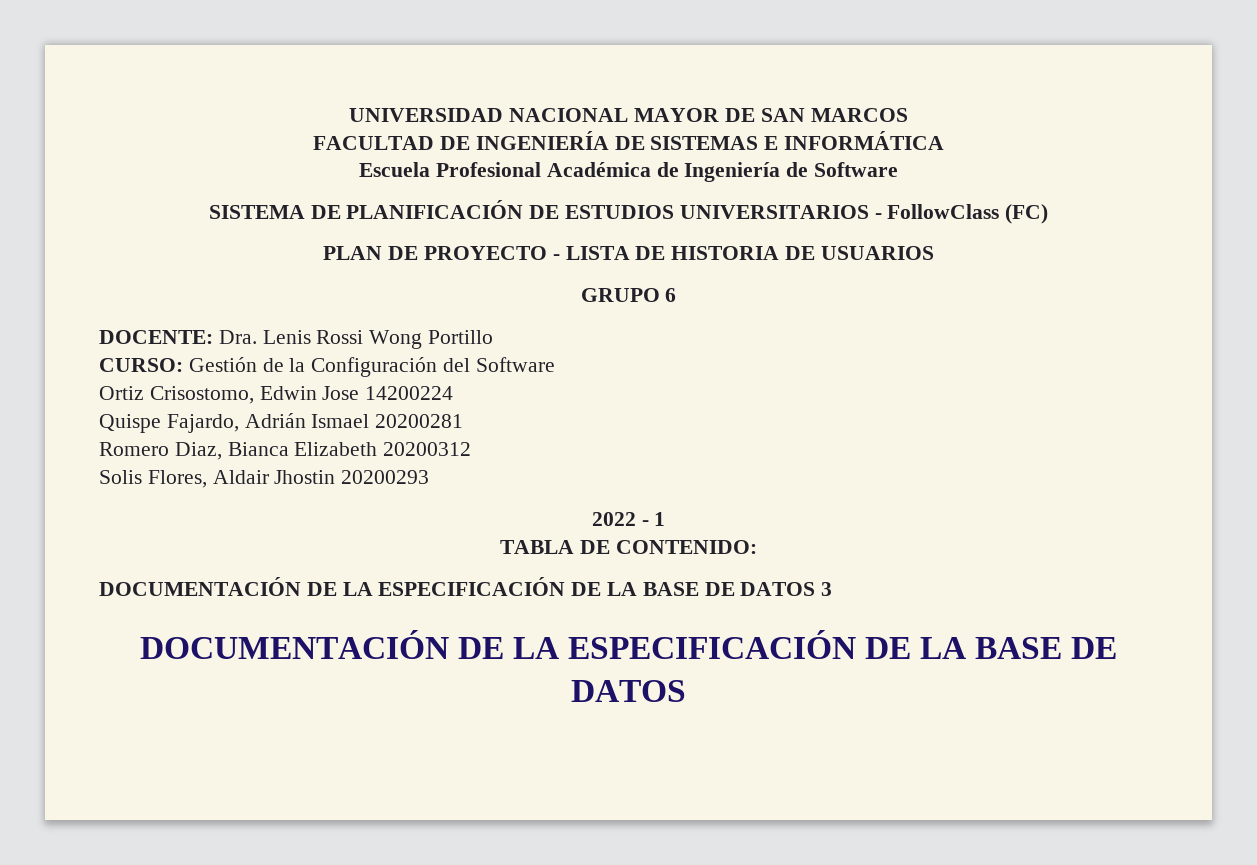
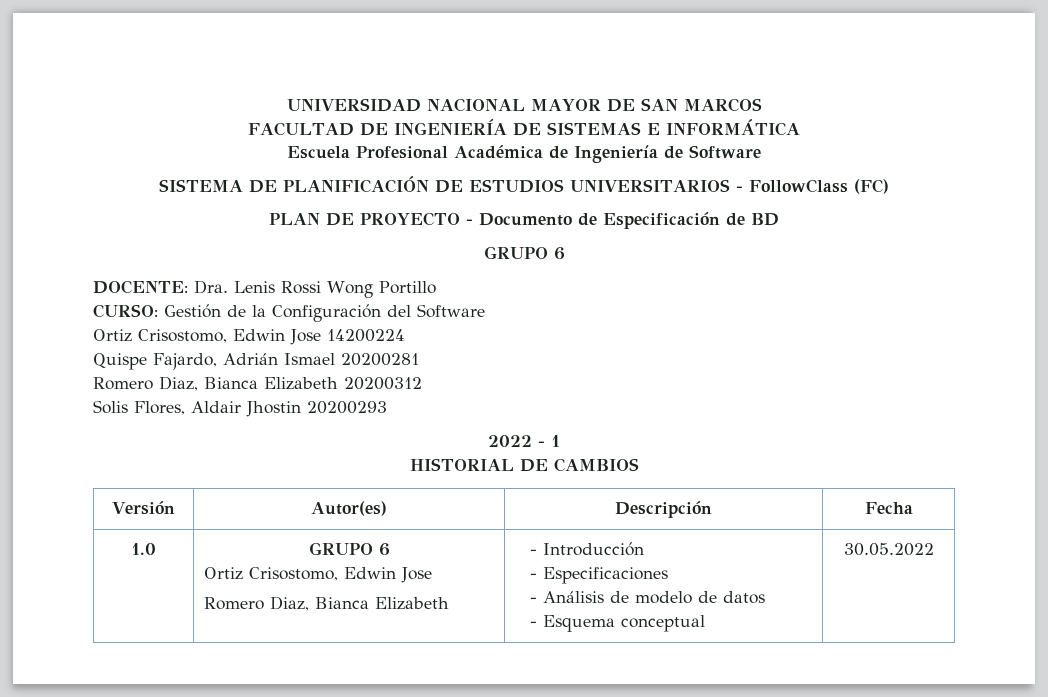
- PLAN DE PROYECTO - LISTA DE HISTORIA DE USUARIOS
+ PLAN DE PROYECTO - Documento de Especificación de BD
- TABLA DE CONTENIDO:
- DOCUMENTACIÓN DE LA ESPECIFICACIÓN DE LA BASE DE DATOS 3
- DOCUMENTACIÓN DE LA ESPECIFICACIÓN DE LA BASE DE DATOS
+ HISTORIAL DE CAMBIOS
+ Versión | Autor(es) | Descripción | Fecha
+ 1.0 | GRUPO 6
+ Ortiz Crisostomo, Edwin Jose
+ Romero Diaz, Bianca Elizabeth | - Introducción
+ - Especificaciones
+ - Análisis de modelo de datos
+ - Esquema conceptual | 30.05.2022

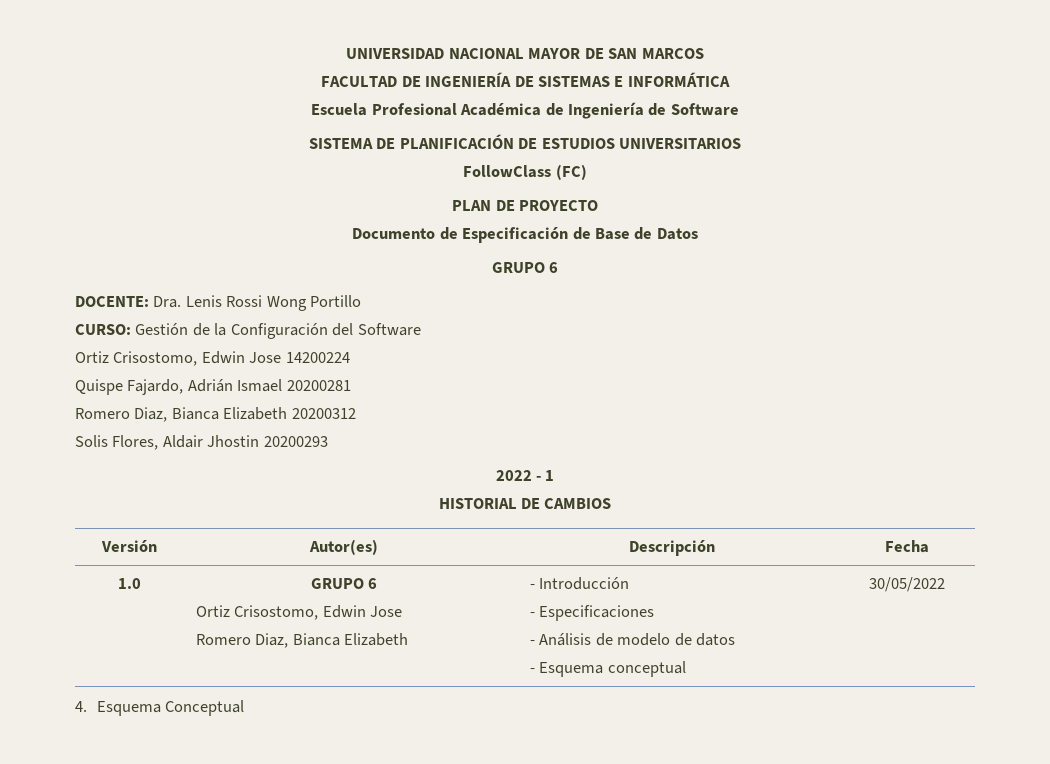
- SISTEMA DE PLANIFICACIÓN DE ESTUDIOS UNIVERSITARIOS - FollowClass (FC)
+ SISTEMA DE PLANIFICACIÓN DE ESTUDIOS UNIVERSITARIOS
+ FollowClass (FC)
- PLAN DE PROYECTO - Documento de Especificación de BD
+ PLAN DE PROYECTO
+ Documento de Especificación de Base de Datos
  1.0 | GRUPO 6
  Ortiz Crisostomo, Edwin Jose
  Romero Diaz, Bianca Elizabeth | - Introducción
  - Especificaciones
  - Análisis de modelo de datos
- - Esquema conceptual | 30.05.2022
+ - Esquema conceptual | 30/05/2022
+ 4. Esquema Conceptual

